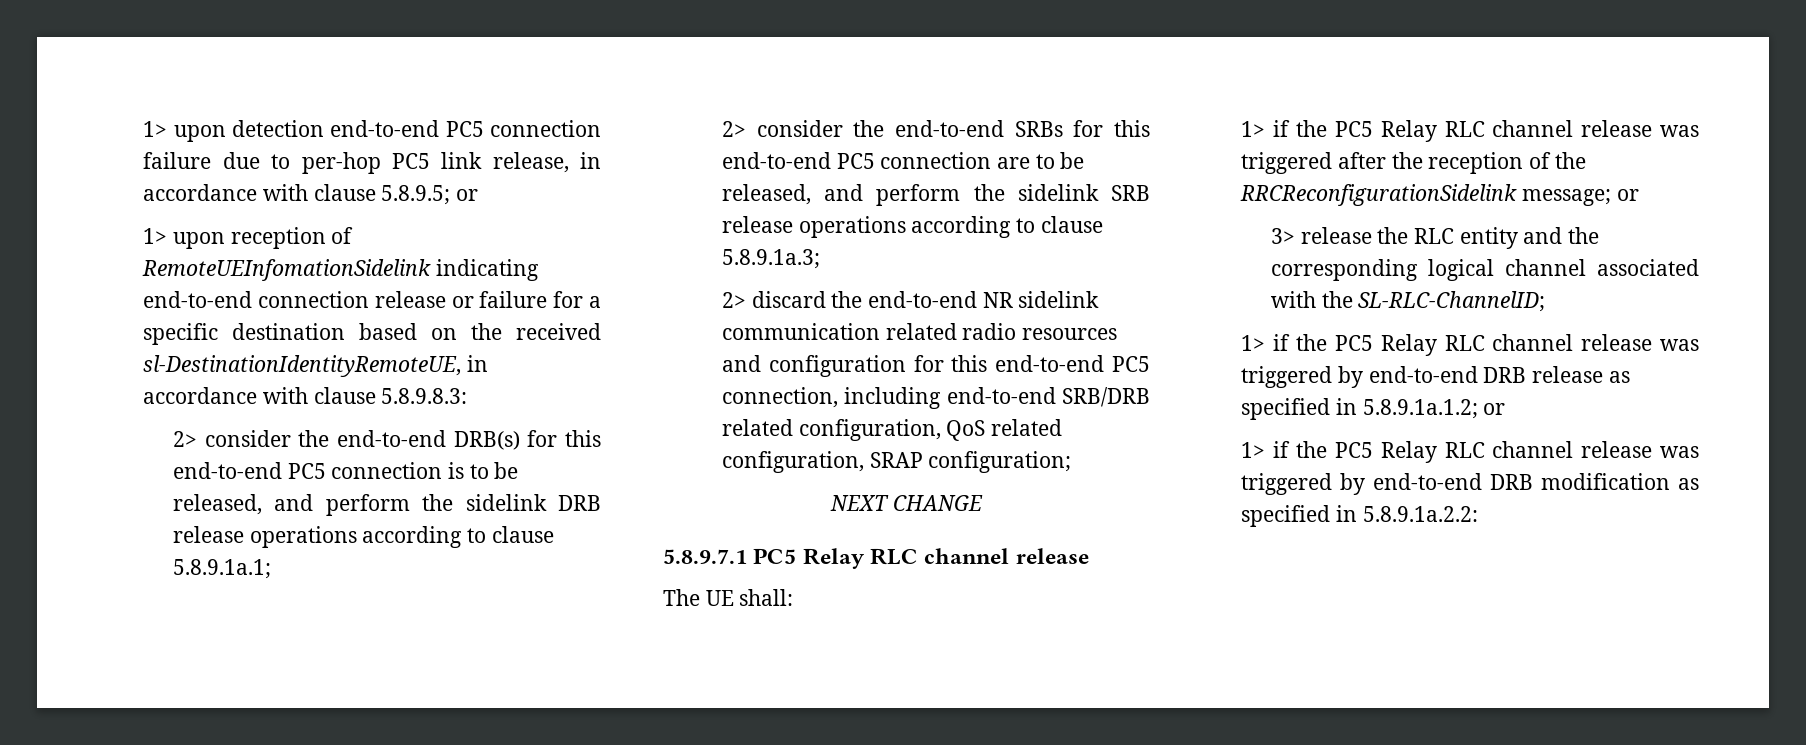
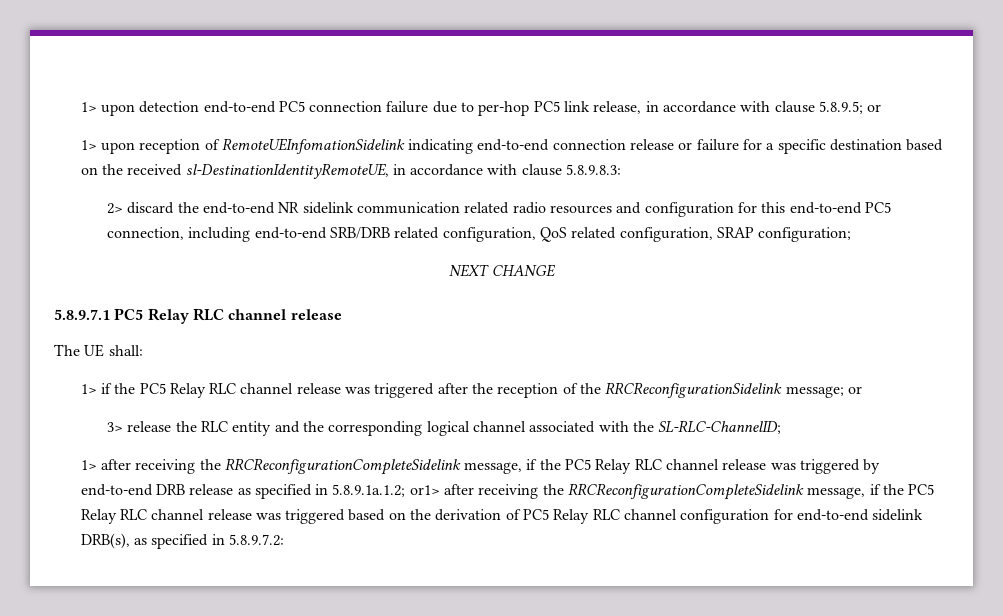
- 2> consider the end-to-end DRB(s) for this end-to-end PC5 connection is to be released, and perform the sidelink DRB release operations according to clause 5.8.9.1a.1;
- 2> consider the end-to-end SRBs for this end-to-end PC5 connection are to be released, and perform the sidelink SRB release operations according to clause 5.8.9.1a.3;
- 1> if the PC5 Relay RLC channel release was triggered by end-to-end DRB release as specified in 5.8.9.1a.1.2; or
- 1> if the PC5 Relay RLC channel release was triggered by end-to-end DRB modification as specified in 5.8.9.1a.2.2:
+ 1> after receiving the RRCReconfigurationCompleteSidelink message, if the PC5 Relay RLC channel release was triggered by end-to-end DRB release as specified in 5.8.9.1a.1.2; or1> after receiving the RRCReconfigurationCompleteSidelink message, if the PC5 Relay RLC channel release was triggered based on the derivation of PC5 Relay RLC channel configuration for end-to-end sidelink DRB(s), as specified in 5.8.9.7.2:

